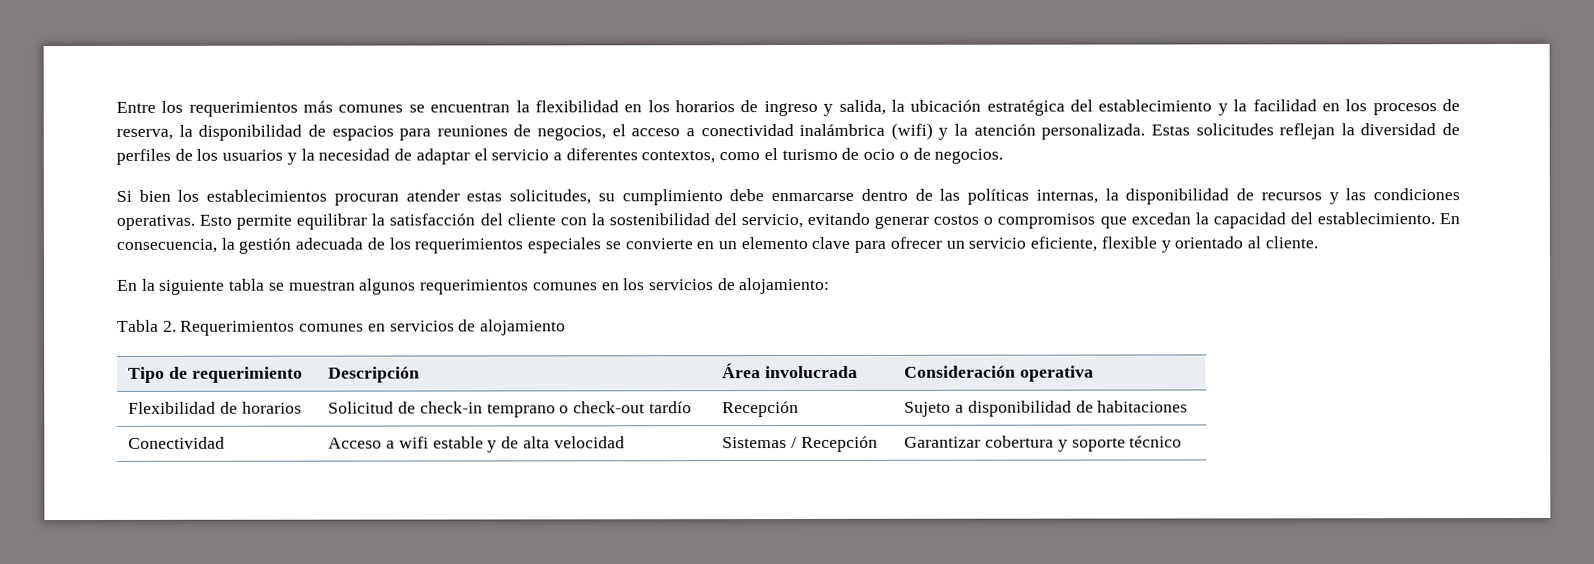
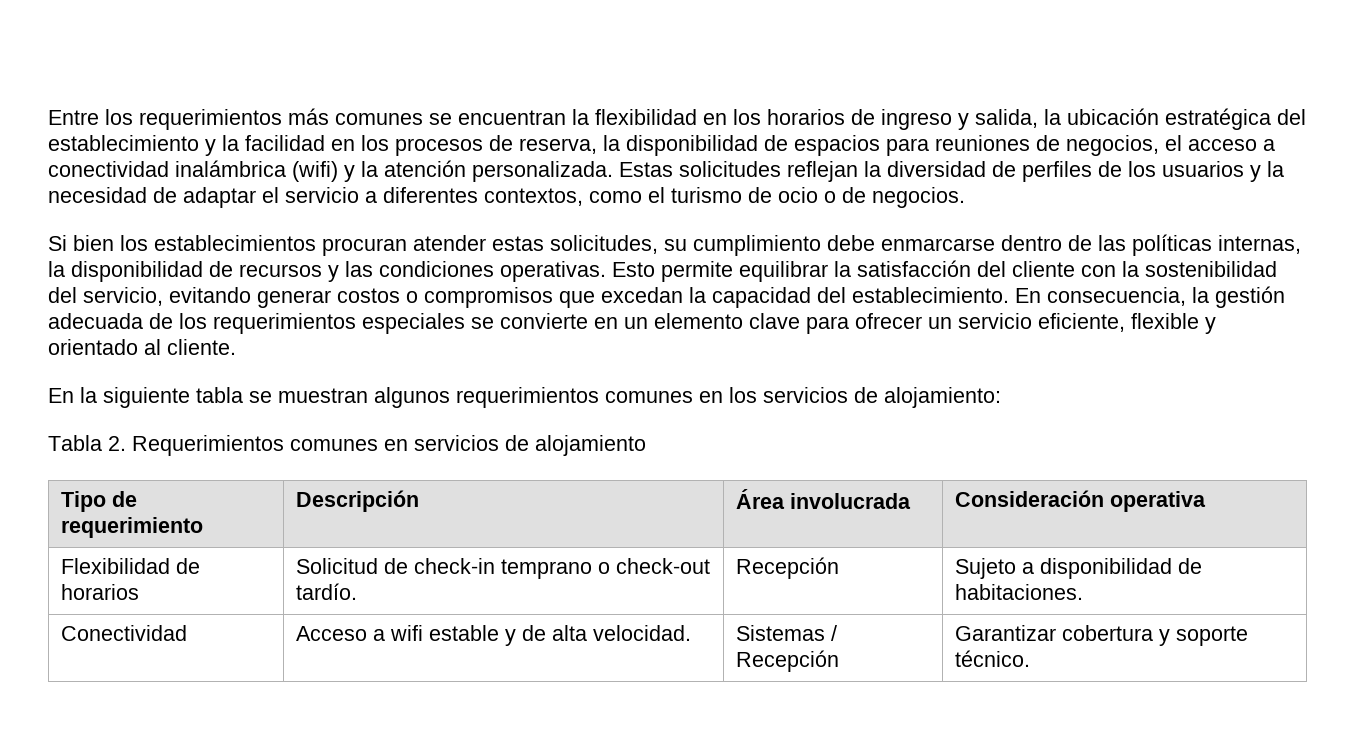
- Flexibilidad de horarios | Solicitud de check-in temprano o check-out tardío | Recepción | Sujeto a disponibilidad de habitaciones
+ Flexibilidad de horarios | Solicitud de check-in temprano o check-out tardío. | Recepción | Sujeto a disponibilidad de habitaciones.
- Conectividad | Acceso a wifi estable y de alta velocidad | Sistemas / Recepción | Garantizar cobertura y soporte técnico
+ Conectividad | Acceso a wifi estable y de alta velocidad. | Sistemas / Recepción | Garantizar cobertura y soporte técnico.

